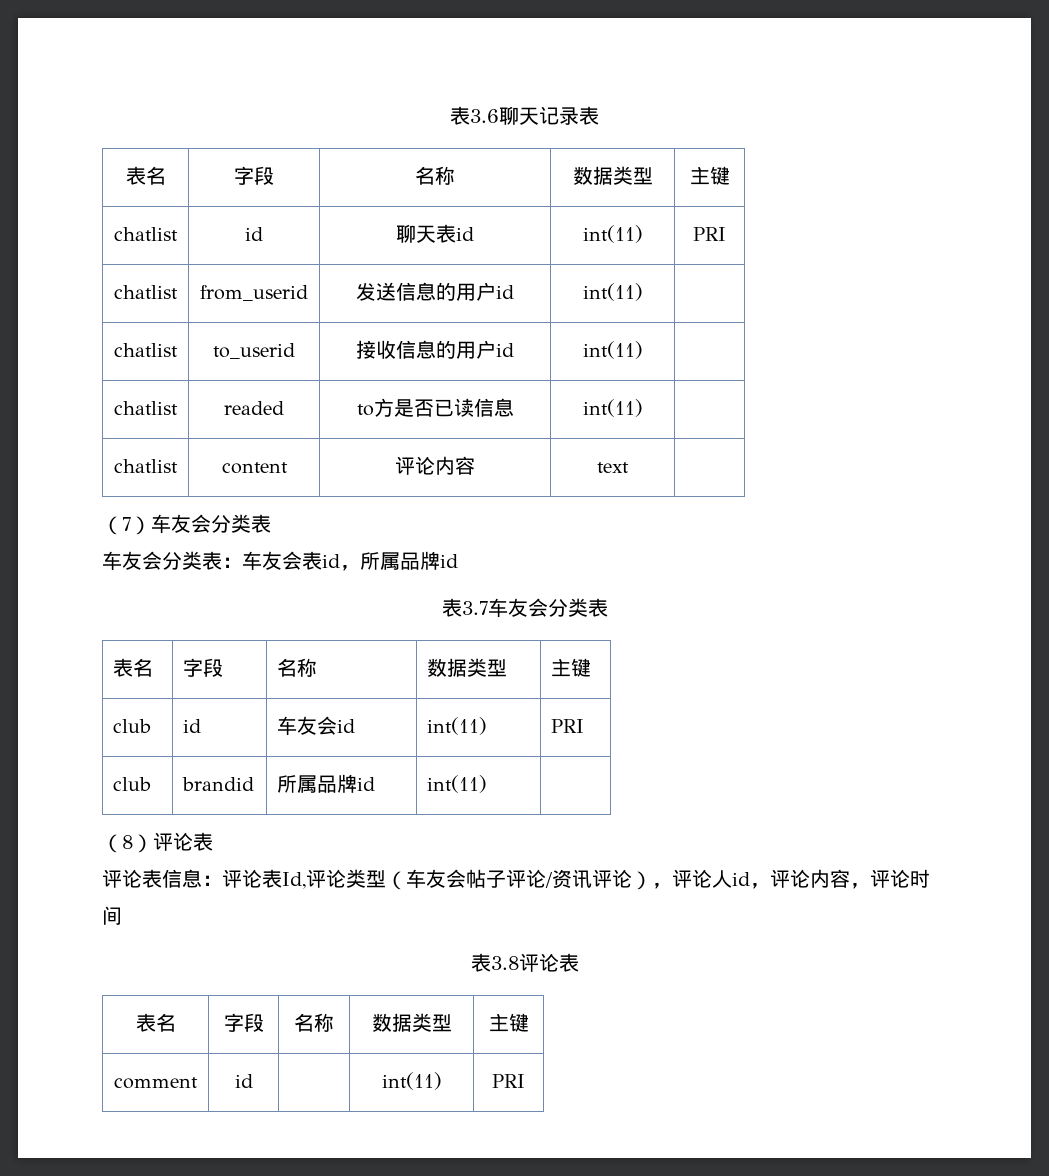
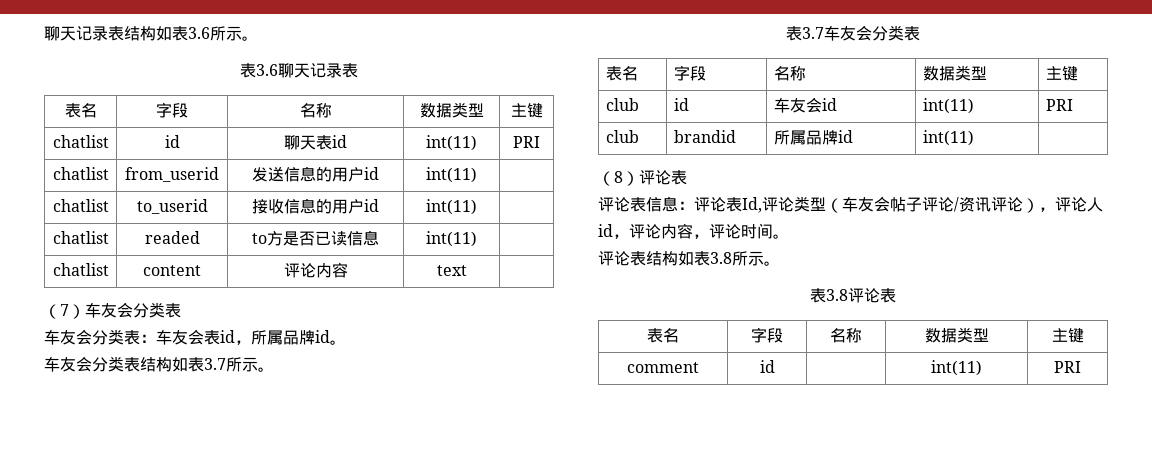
+ 聊天记录表结构如表3.6所示。
- 车友会分类表：车友会表id，所属品牌id
+ 车友会分类表：车友会表id，所属品牌id。
+ 车友会分类表结构如表3.7所示。
- 评论表信息：评论表Id,评论类型（车友会帖子评论/资讯评论），评论人id，评论内容，评论时间
+ 评论表信息：评论表Id,评论类型（车友会帖子评论/资讯评论），评论人id，评论内容，评论时间。
+ 评论表结构如表3.8所示。

